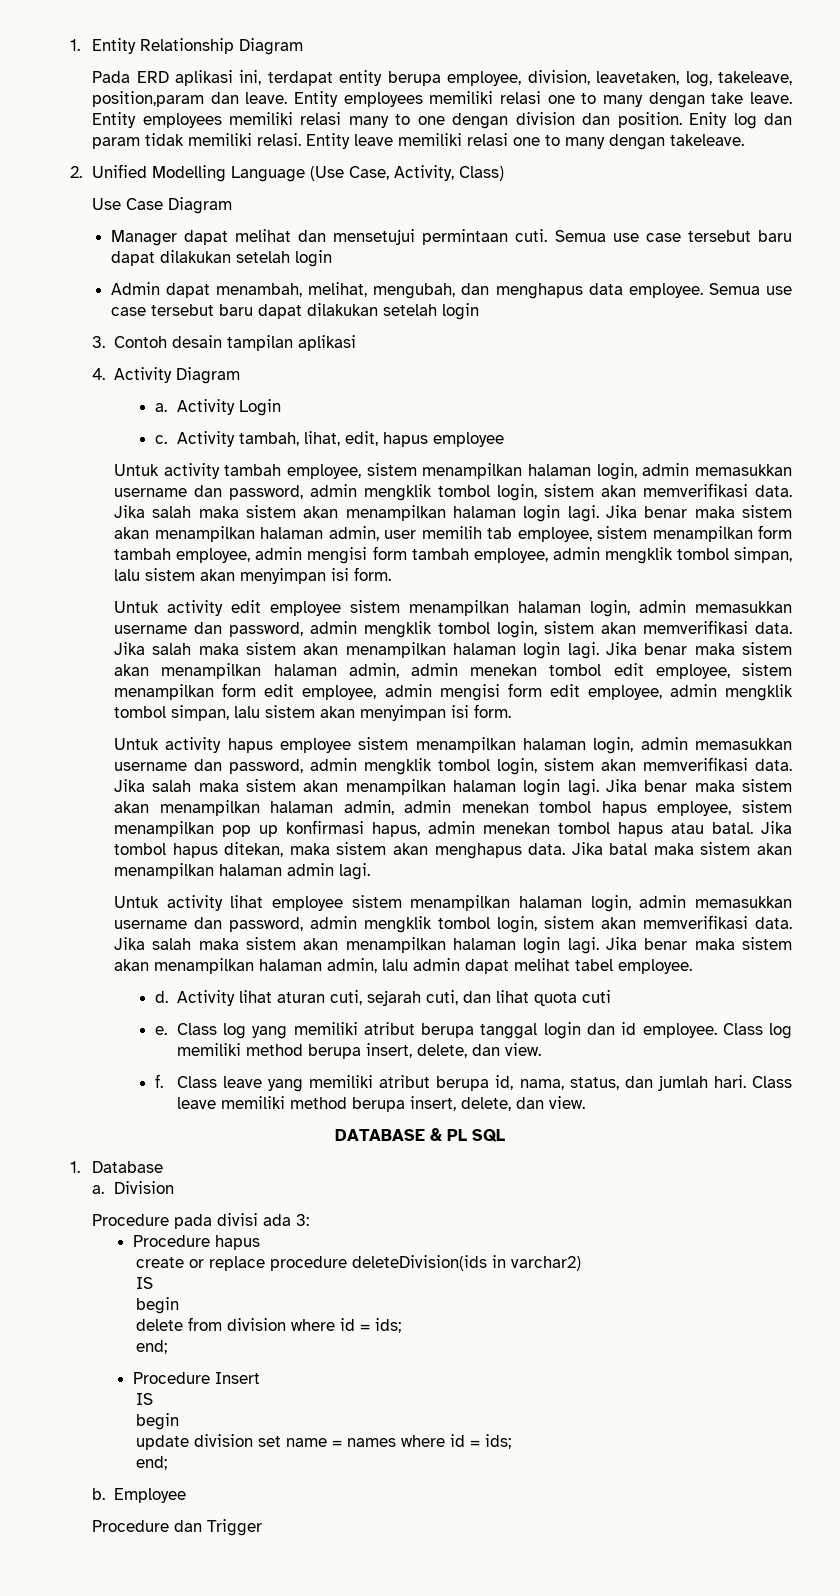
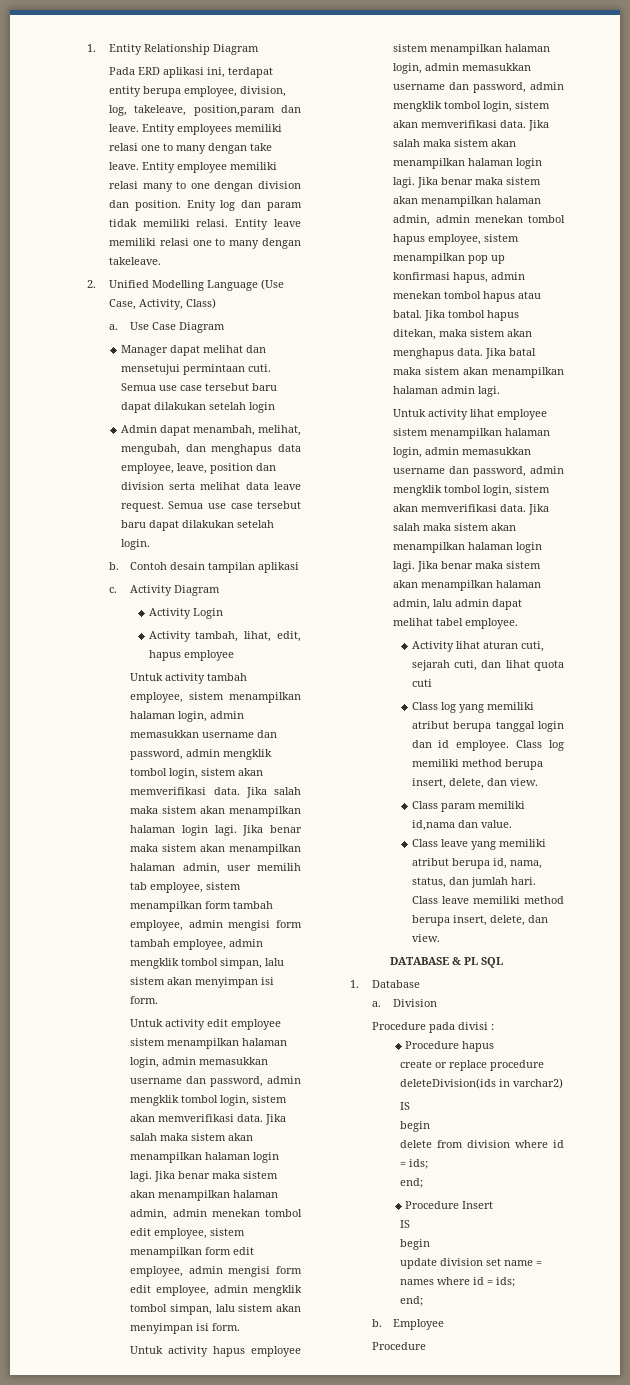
- Pada ERD aplikasi ini, terdapat entity berupa employee, division, leavetaken, log, takeleave, position,param dan leave.
+ Pada ERD aplikasi ini, terdapat entity berupa employee, division, log, takeleave, position,param dan leave.
- Entity employees memiliki relasi many to one dengan division dan position.
+ Entity employee memiliki relasi many to one dengan division dan position.
  2. Unified Modelling Language (Use Case, Activity, Class)
- Use Case Diagram
+ a. Use Case Diagram
- Admin dapat menambah, melihat, mengubah, dan menghapus data employee. Semua use case tersebut baru dapat dilakukan setelah login
- 3. Contoh desain tampilan aplikasi
+ Admin dapat menambah, melihat, mengubah, dan menghapus data employee, leave, position dan division serta melihat data leave request. Semua use case tersebut baru dapat dilakukan setelah login.
+ b. Contoh desain tampilan aplikasi
- 4. Activity Diagram
- a. Activity Login
+ c. Activity Diagram
+ Activity Login
- c.
- d.
- e.
- f. Class leave yang memiliki atribut berupa id, nama, status, dan jumlah hari.
+ Class param memiliki id,nama dan value.
+ Class leave yang memiliki atribut berupa id, nama, status, dan jumlah hari.
- Procedure pada divisi ada 3:
+ Procedure pada divisi :
  Employee
- Procedure dan Trigger
+ Procedure

